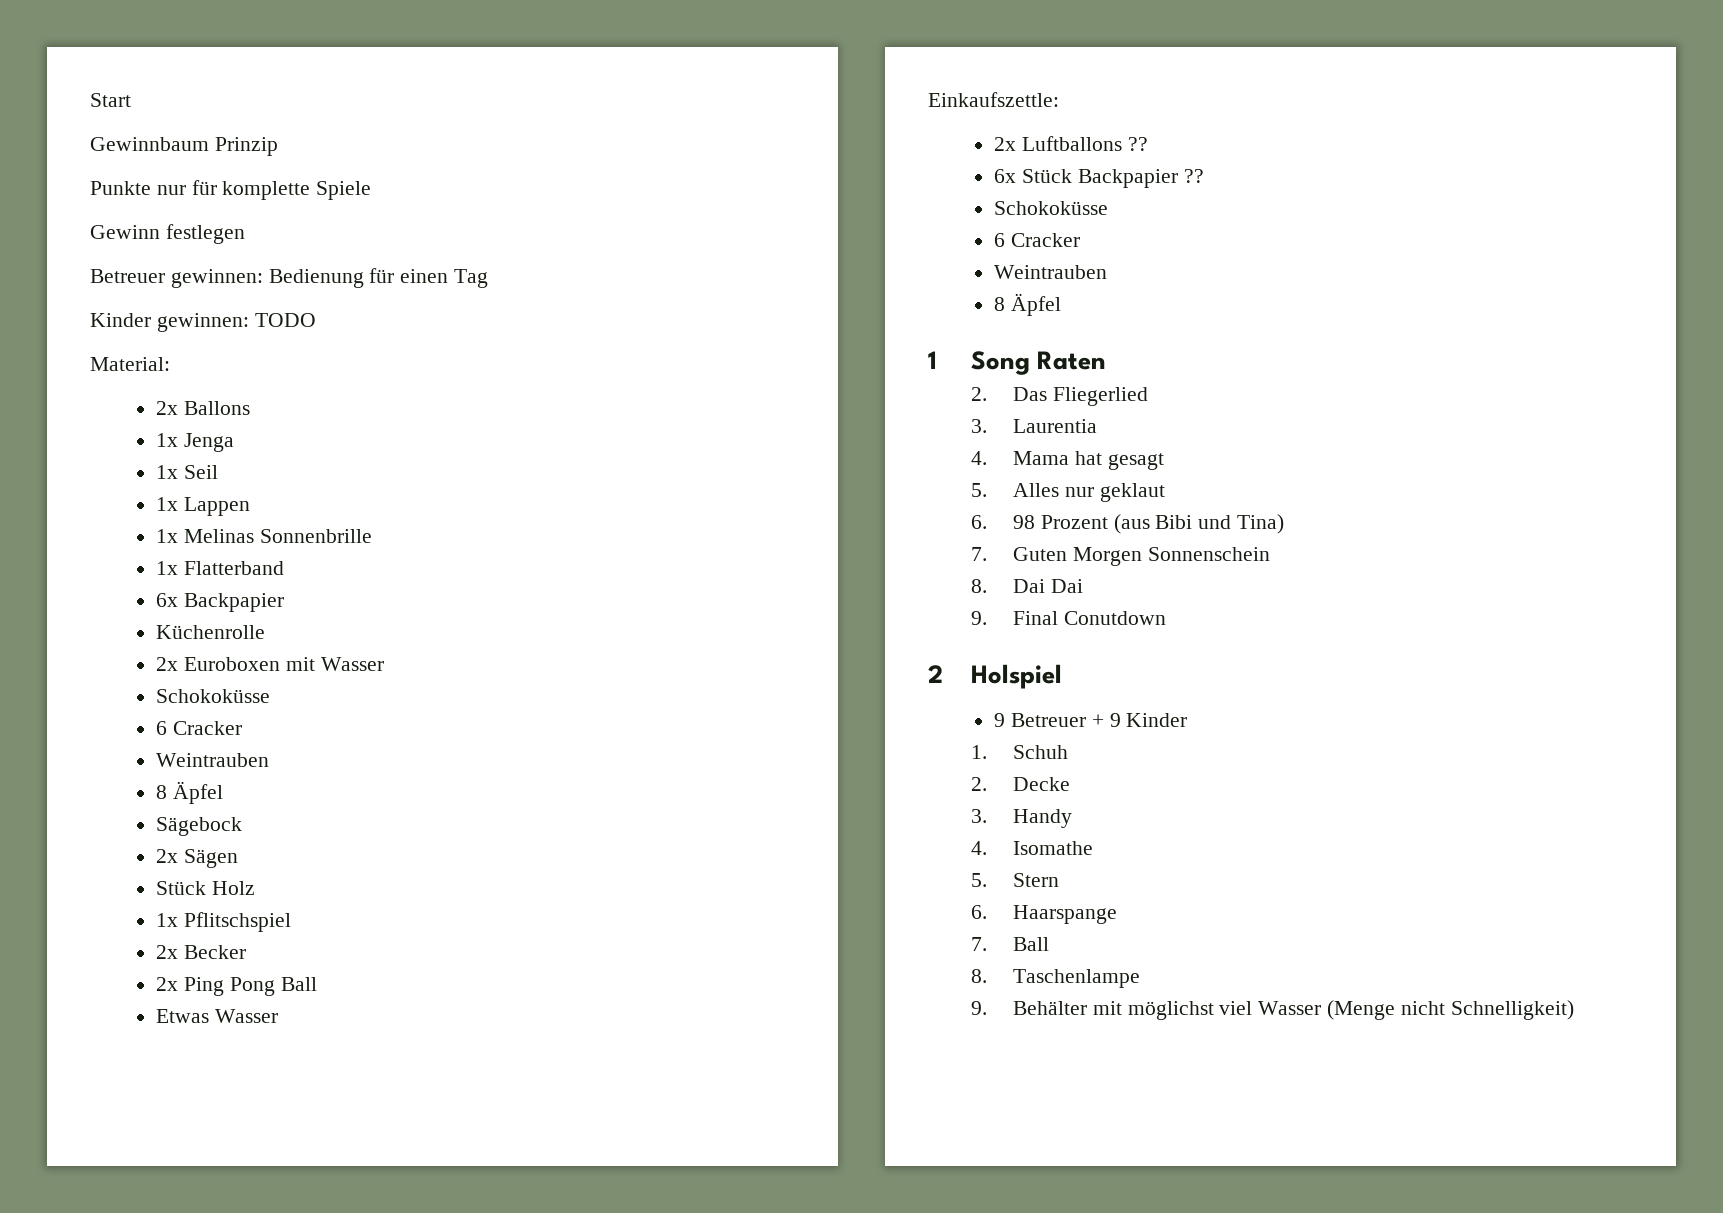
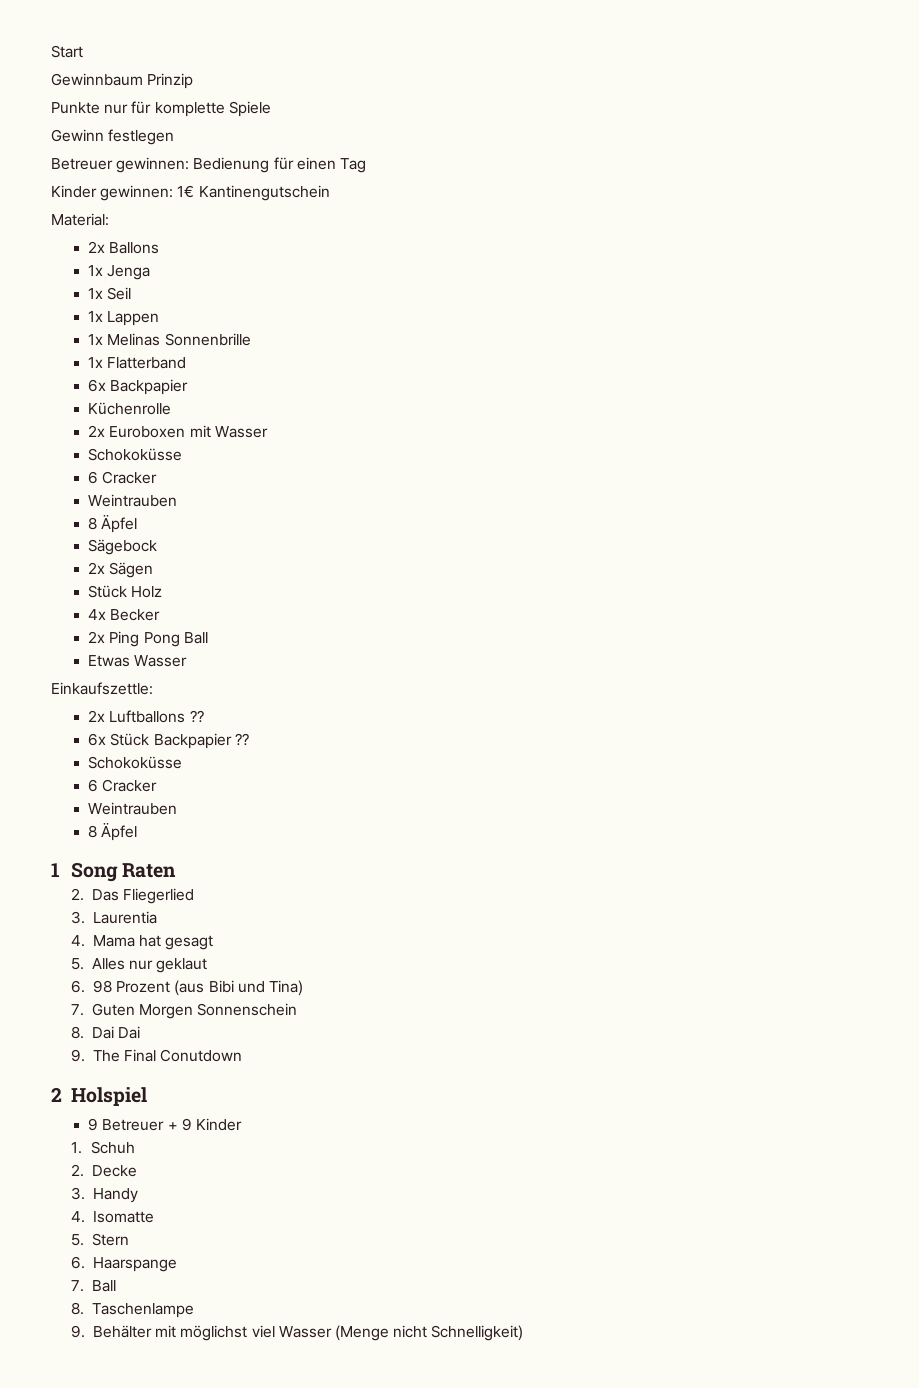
- Kinder gewinnen: TODO
+ Kinder gewinnen: 1€ Kantinengutschein
- 1x Pflitschspiel
- 2x Becker
+ 4x Becker
- 9. Final Conutdown
+ 9. The Final Conutdown
- 4. Isomathe
+ 4. Isomatte

